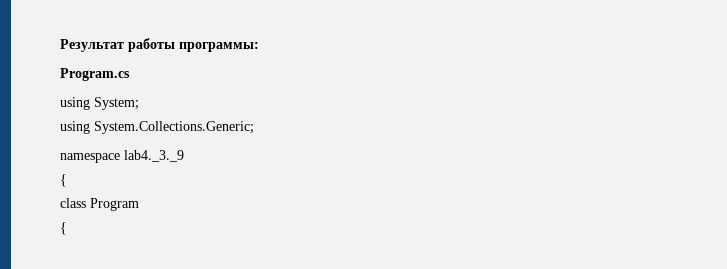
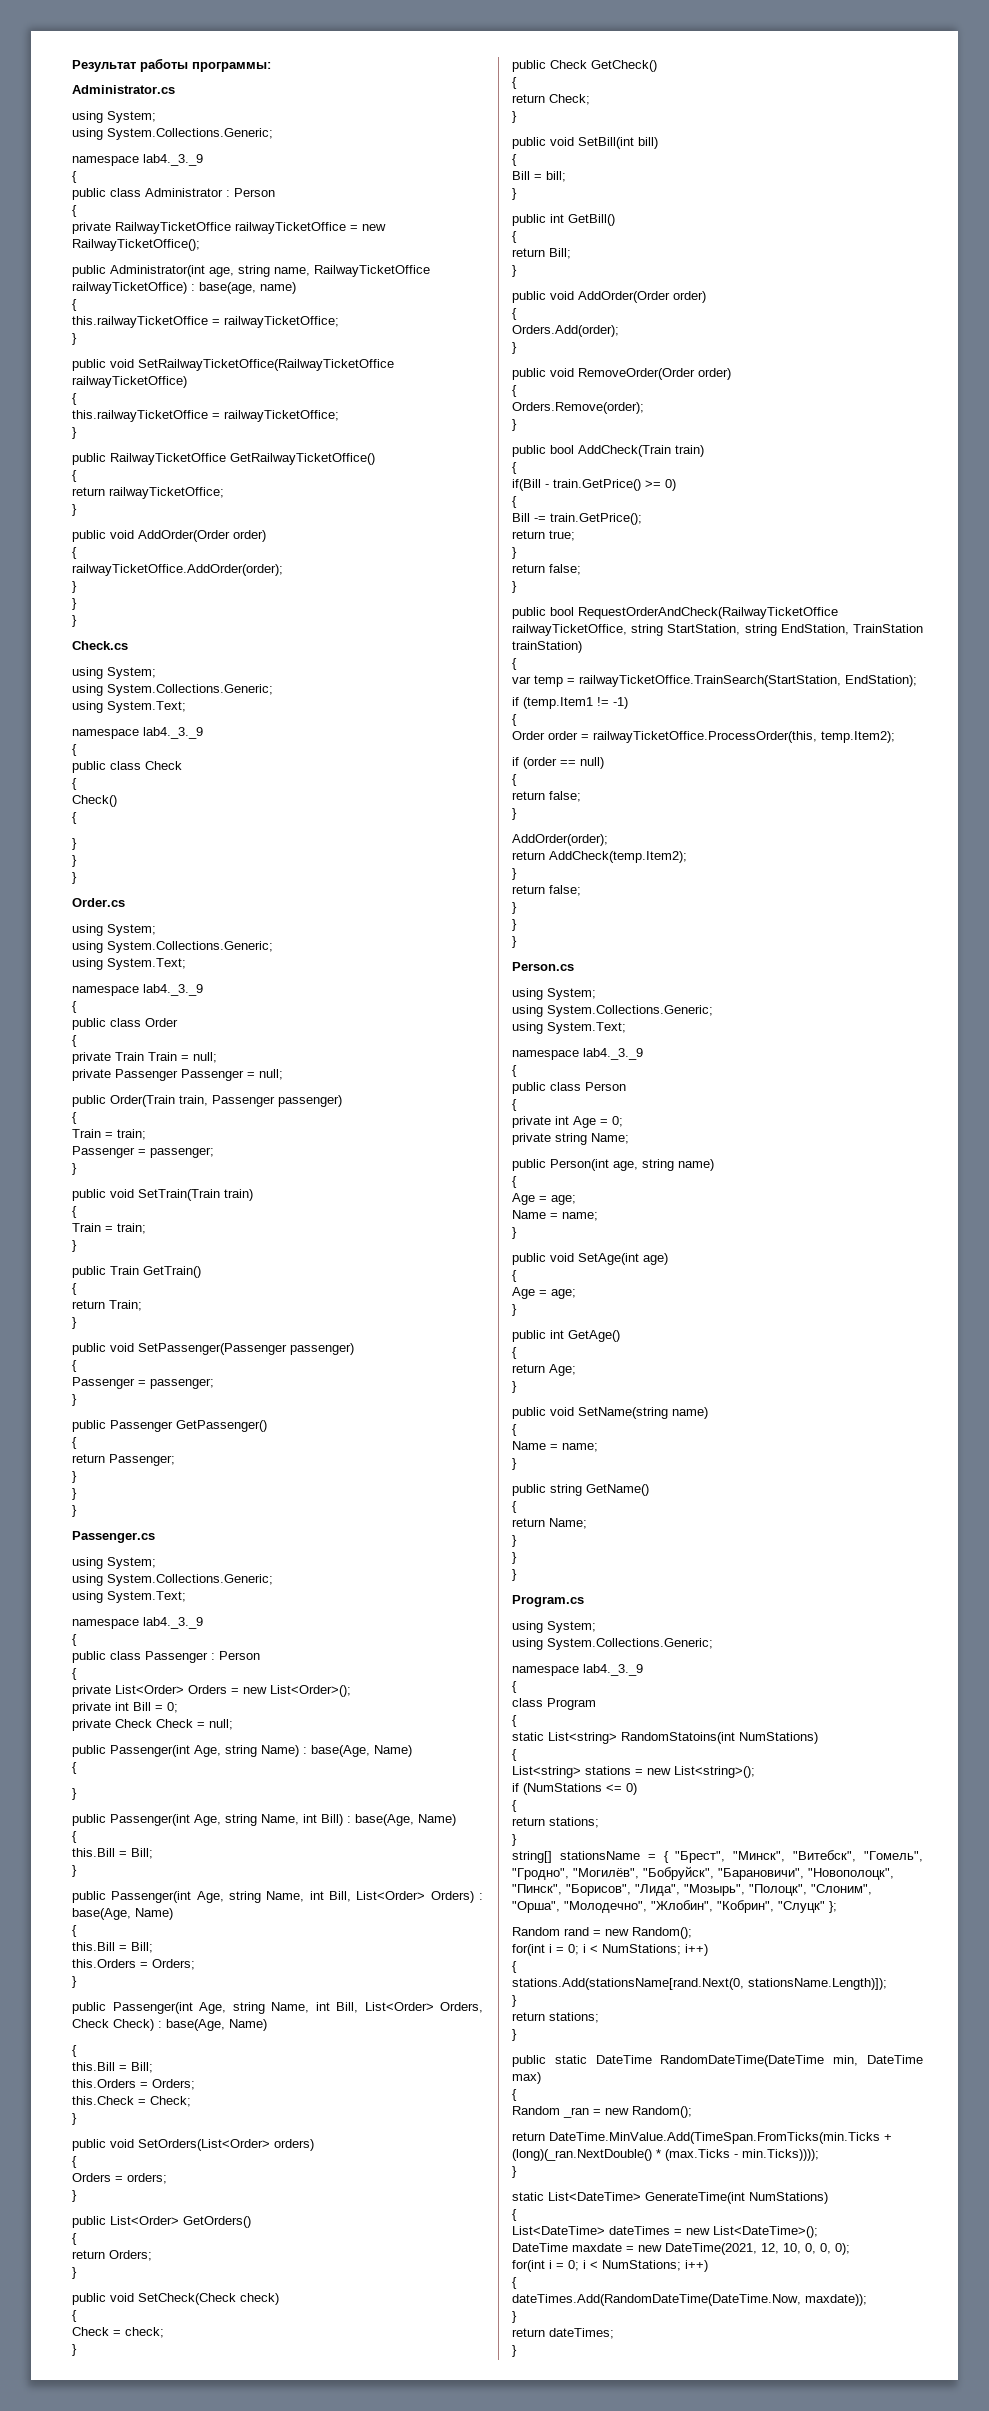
+ Administrator.cs
+ using System;
+ using System.Collections.Generic;
+ namespace lab4._3._9
+ {
+ public class Administrator : Person
+ {
+ private RailwayTicketOffice railwayTicketOffice = new RailwayTicketOffice();
+ public Administrator(int age, string name, RailwayTicketOffice railwayTicketOffice) : base(age, name)
+ {
+ this.railwayTicketOffice = railwayTicketOffice;
+ }
+ public void SetRailwayTicketOffice(RailwayTicketOffice railwayTicketOffice)
+ {
+ this.railwayTicketOffice = railwayTicketOffice;
+ }
+ public RailwayTicketOffice GetRailwayTicketOffice()
+ {
+ return railwayTicketOffice;
+ }
+ public void AddOrder(Order order)
+ {
+ railwayTicketOffice.AddOrder(order);
+ }
+ }
+ }
+ Check.cs
+ using System;
+ using System.Collections.Generic;
+ using System.Text;
+ namespace lab4._3._9
+ {
+ public class Check
+ {
+ Check()
+ {
+ }
+ }
+ }
+ Order.cs
+ using System;
+ using System.Collections.Generic;
+ using System.Text;
+ namespace lab4._3._9
+ {
+ public class Order
+ {
+ private Train Train = null;
+ private Passenger Passenger = null;
+ public Order(Train train, Passenger passenger)
+ {
+ Train = train;
+ Passenger = passenger;
+ }
+ public void SetTrain(Train train)
+ {
+ Train = train;
+ }
+ public Train GetTrain()
+ {
+ return Train;
+ }
+ public void SetPassenger(Passenger passenger)
+ {
+ Passenger = passenger;
+ }
+ public Passenger GetPassenger()
+ {
+ return Passenger;
+ }
+ }
+ }
+ Passenger.cs
+ using System;
+ using System.Collections.Generic;
+ using System.Text;
+ namespace lab4._3._9
+ {
+ public class Passenger : Person
+ {
+ private List<Order> Orders = new List<Order>();
+ private int Bill = 0;
+ private Check Check = null;
+ public Passenger(int Age, string Name) : base(Age, Name)
+ {
+ }
+ public Passenger(int Age, string Name, int Bill) : base(Age, Name)
+ {
+ this.Bill = Bill;
+ }
+ public Passenger(int Age, string Name, int Bill, List<Order> Orders) : base(Age, Name)
+ {
+ this.Bill = Bill;
+ this.Orders = Orders;
+ }
+ public Passenger(int Age, string Name, int Bill, List<Order> Orders, Check Check) : base(Age, Name)
+ {
+ this.Bill = Bill;
+ this.Orders = Orders;
+ this.Check = Check;
+ }
+ public void SetOrders(List<Order> orders)
+ {
+ Orders = orders;
+ }
+ public List<Order> GetOrders()
+ {
+ return Orders;
+ }
+ public void SetCheck(Check check)
+ {
+ Check = check;
+ }
+ public Check GetCheck()
+ {
+ return Check;
+ }
+ public void SetBill(int bill)
+ {
+ Bill = bill;
+ }
+ public int GetBill()
+ {
+ return Bill;
+ }
+ public void AddOrder(Order order)
+ {
+ Orders.Add(order);
+ }
+ public void RemoveOrder(Order order)
+ {
+ Orders.Remove(order);
+ }
+ public bool AddCheck(Train train)
+ {
+ if(Bill - train.GetPrice() >= 0)
+ {
+ Bill -= train.GetPrice();
+ return true;
+ }
+ return false;
+ }
+ public bool RequestOrderAndCheck(RailwayTicketOffice railwayTicketOffice, string StartStation, string EndStation, TrainStation trainStation)
+ {
+ var temp = railwayTicketOffice.TrainSearch(StartStation, EndStation);
+ if (temp.Item1 != -1)
+ {
+ Order order = railwayTicketOffice.ProcessOrder(this, temp.Item2);
+ if (order == null)
+ {
+ return false;
+ }
+ AddOrder(order);
+ return AddCheck(temp.Item2);
+ }
+ return false;
+ }
+ }
+ }
+ Person.cs
+ using System;
+ using System.Collections.Generic;
+ using System.Text;
+ namespace lab4._3._9
+ {
+ public class Person
+ {
+ private int Age = 0;
+ private string Name;
+ public Person(int age, string name)
+ {
+ Age = age;
+ Name = name;
+ }
+ public void SetAge(int age)
+ {
+ Age = age;
+ }
+ public int GetAge()
+ {
+ return Age;
+ }
+ public void SetName(string name)
+ {
+ Name = name;
+ }
+ public string GetName()
+ {
+ return Name;
+ }
+ }
+ }
+ static List<string> RandomStatoins(int NumStations)
+ {
+ List<string> stations = new List<string>();
+ if (NumStations <= 0)
+ {
+ return stations;
+ }
+ string[] stationsName = { "Брест", "Минск", "Витебск", "Гомель", "Гродно", "Могилёв", "Бобруйск", "Барановичи", "Новополоцк", "Пинск", "Борисов", "Лида", "Мозырь", "Полоцк", "Слоним", "Орша", "Молодечно", "Жлобин", "Кобрин", "Слуцк" };
+ Random rand = new Random();
+ for(int i = 0; i < NumStations; i++)
+ {
+ stations.Add(stationsName[rand.Next(0, stationsName.Length)]);
+ }
+ return stations;
+ }
+ public static DateTime RandomDateTime(DateTime min, DateTime max)
+ {
+ Random _ran = new Random();
+ return DateTime.MinValue.Add(TimeSpan.FromTicks(min.Ticks + (long)(_ran.NextDouble() * (max.Ticks - min.Ticks))));
+ }
+ static List<DateTime> GenerateTime(int NumStations)
+ {
+ List<DateTime> dateTimes = new List<DateTime>();
+ DateTime maxdate = new DateTime(2021, 12, 10, 0, 0, 0);
+ for(int i = 0; i < NumStations; i++)
+ {
+ dateTimes.Add(RandomDateTime(DateTime.Now, maxdate));
+ }
+ return dateTimes;
+ }

